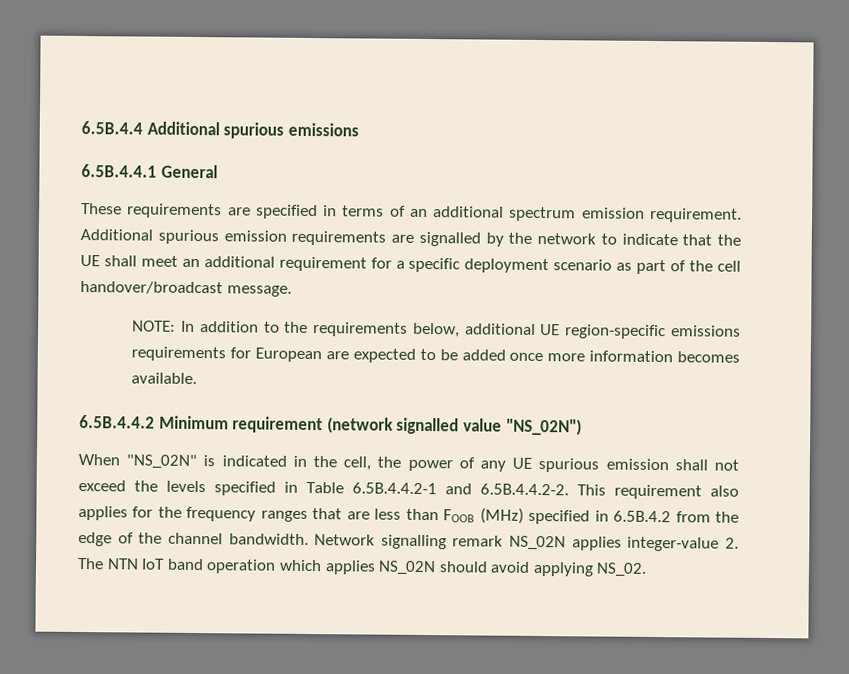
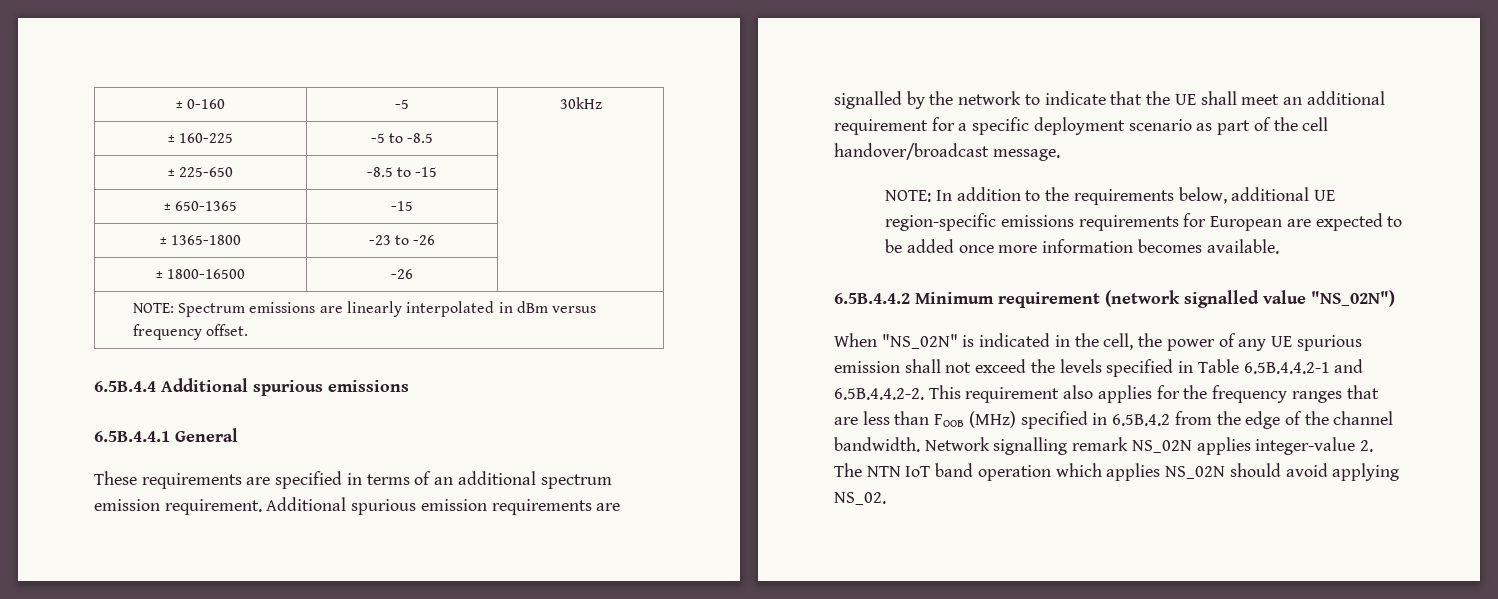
+ ± 0-160 | -5 | 30kHz
+ ± 160-225 | -5 to -8.5 |
+ ± 225-650 | -8.5 to -15 |
+ ± 650-1365 | -15 |
+ ± 1365-1800 | -23 to -26 |
+ ± 1800-16500 | -26 |
+ NOTE: Spectrum emissions are linearly interpolated in dBm versus frequency offset.

